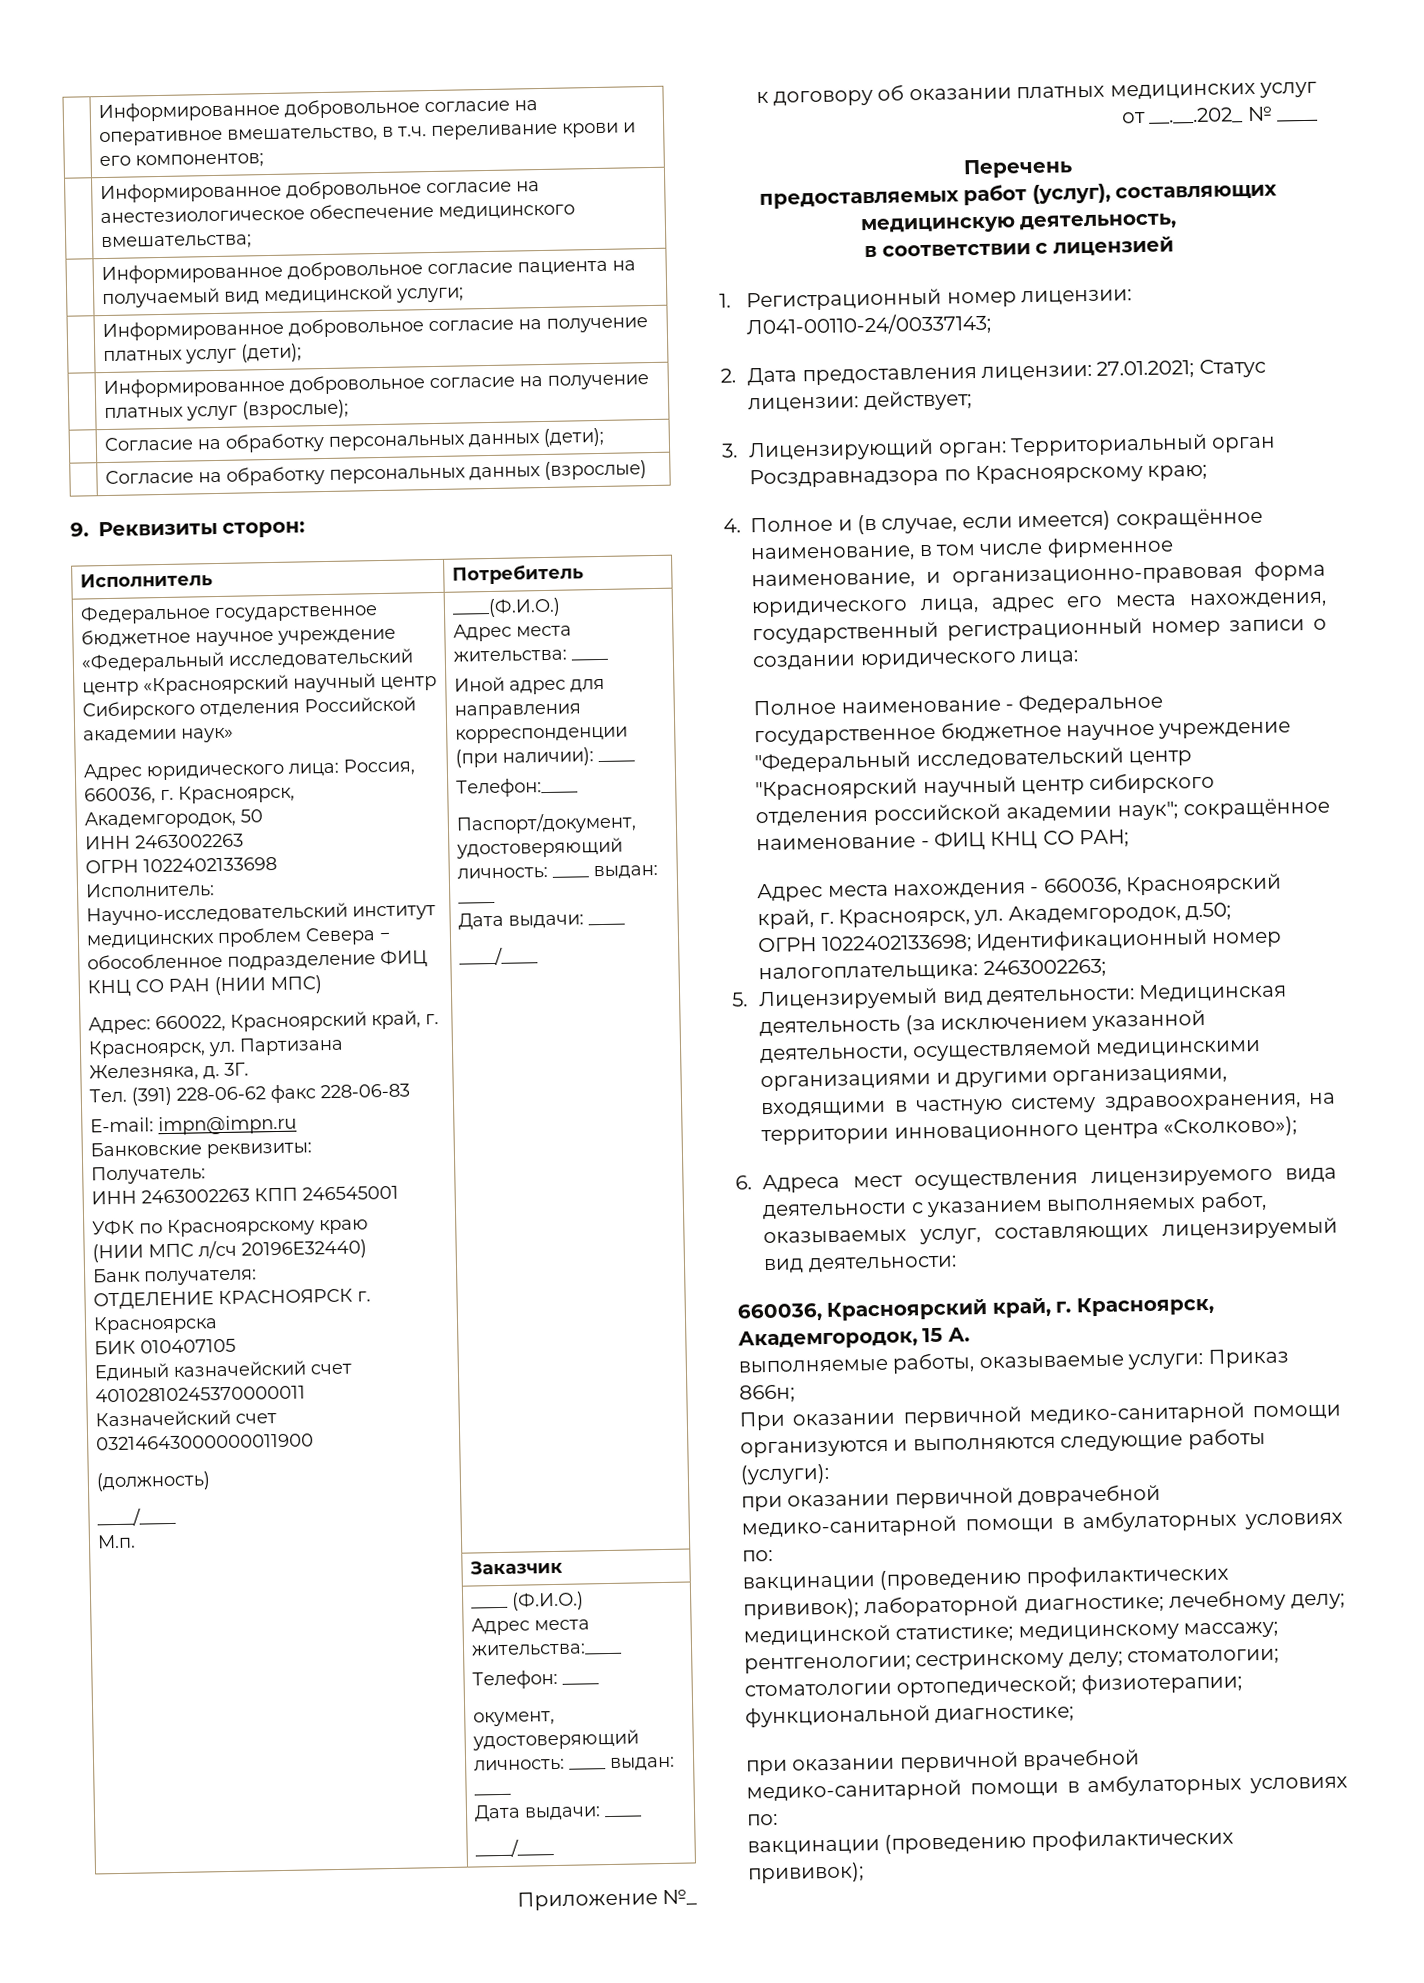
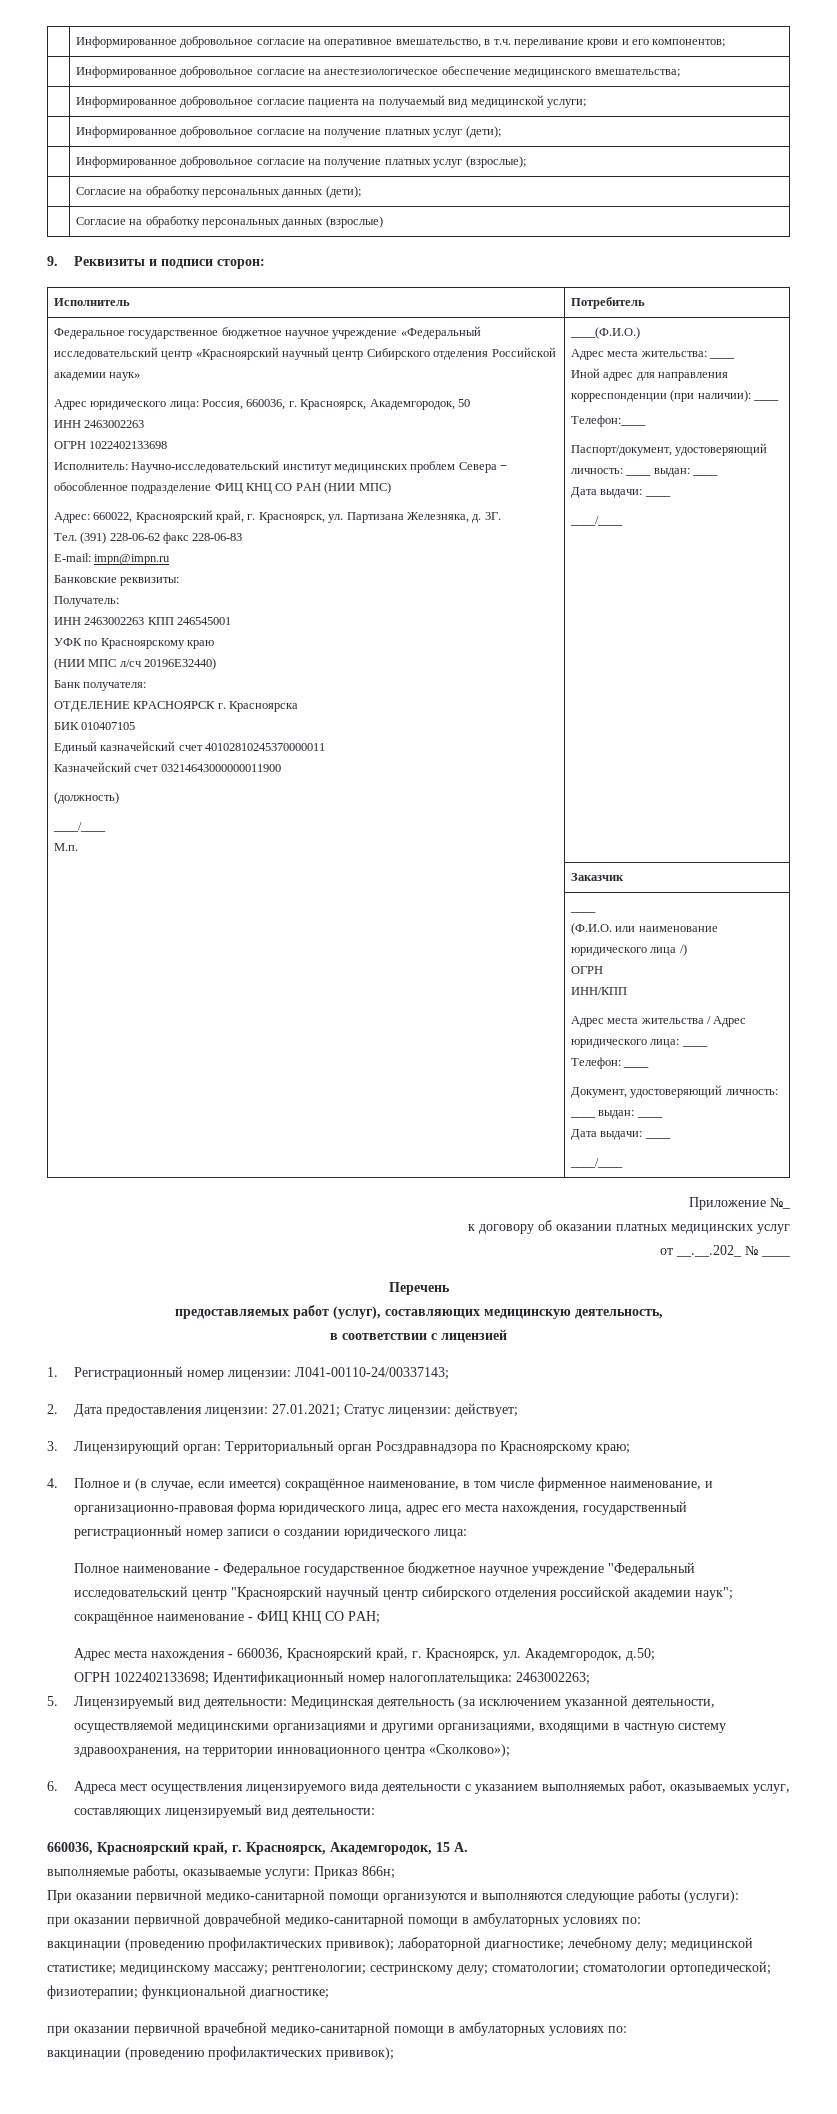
- 9. Реквизиты сторон:
+ 9. Реквизиты и подписи сторон:
- | ____ (Ф.И.О.)
- Адрес места жительства:____
+ | ____
+ (Ф.И.О. или наименование юридического лица /)
+ ОГРН
+ ИНН/КПП
+ Адрес места жительства / Адрес юридического лица: ____
  Телефон: ____
- окумент, удостоверяющий личность: ____ выдан: ____
+ Документ, удостоверяющий личность: ____ выдан: ____

